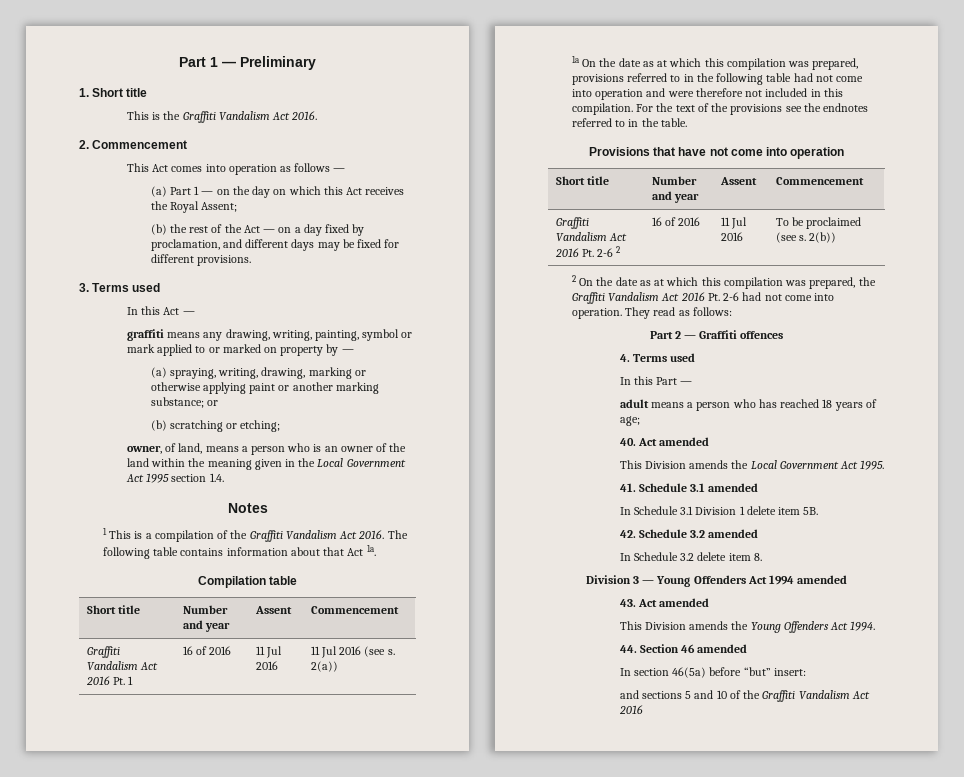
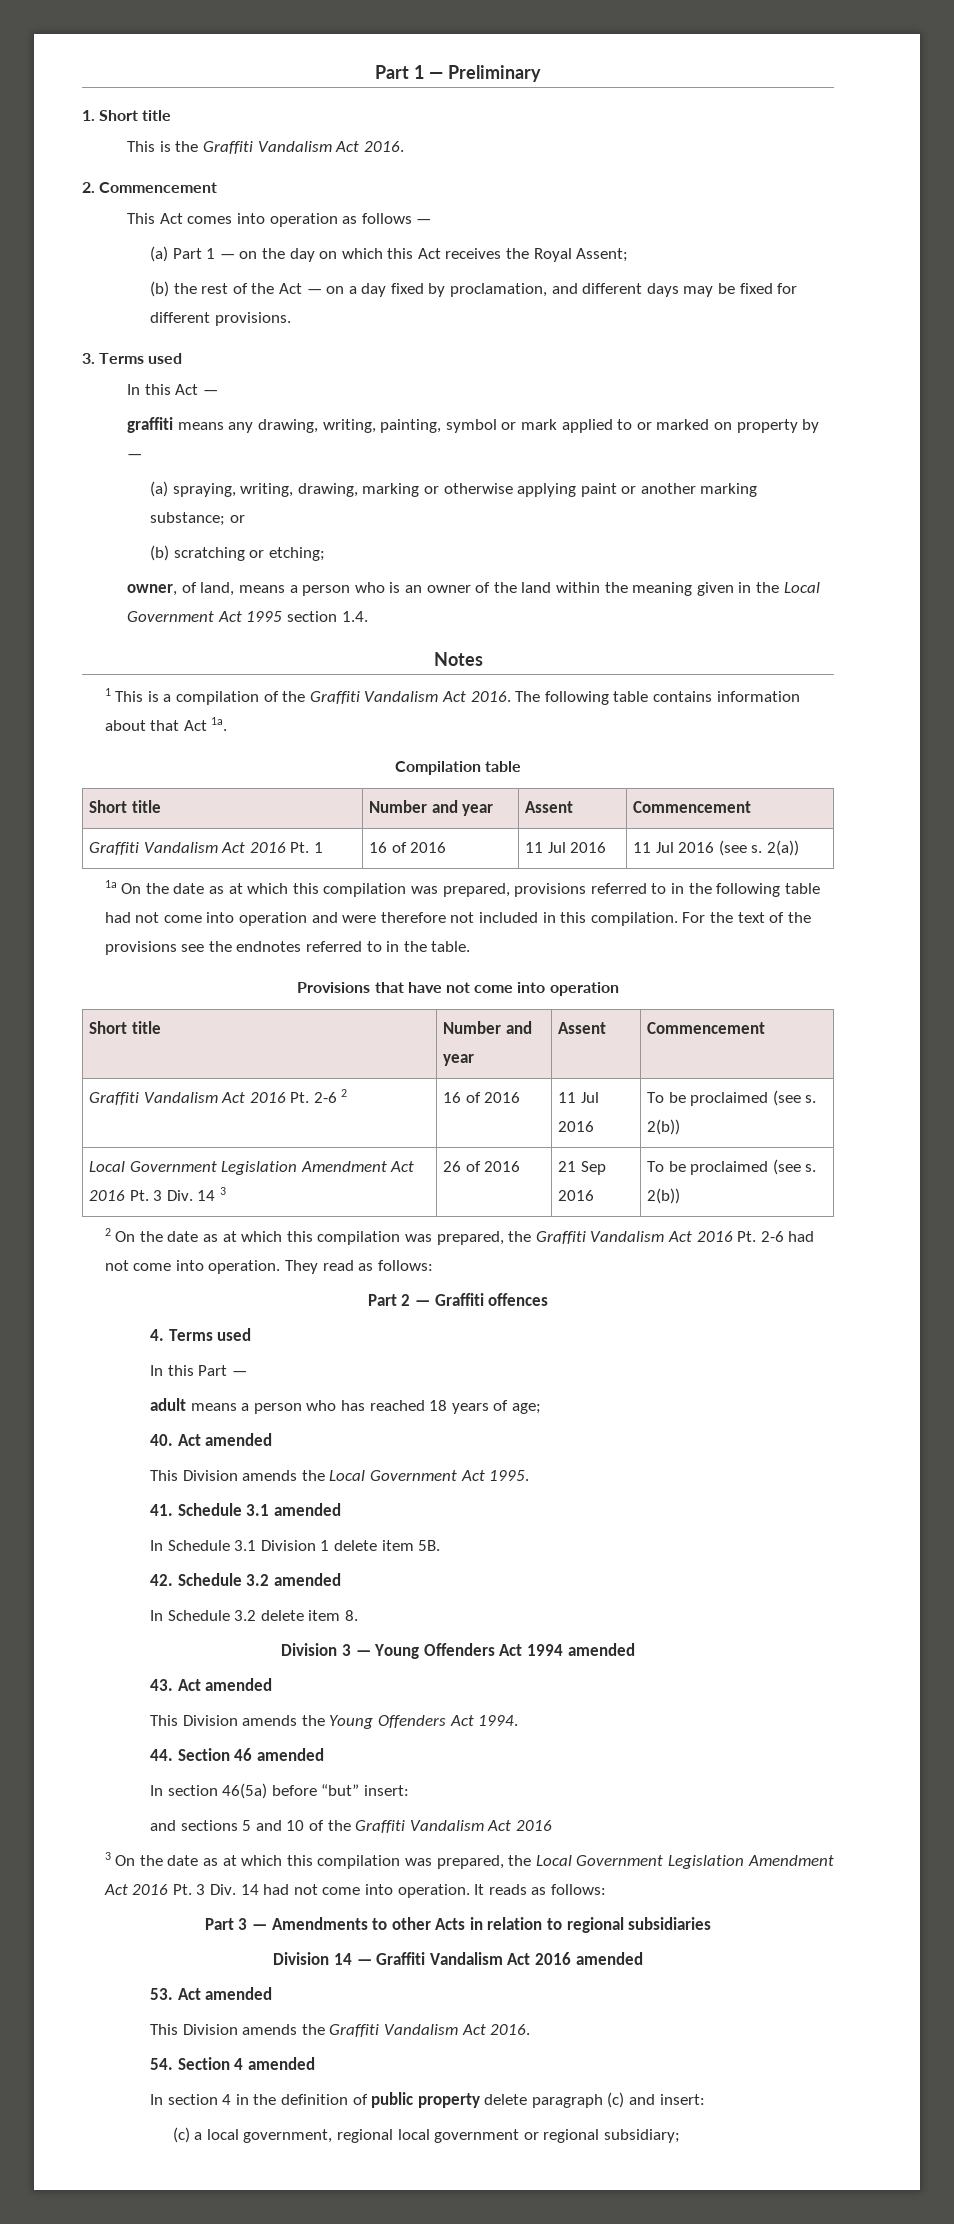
+ Local Government Legislation Amendment Act 2016 Pt. 3 Div. 14 3 | 26 of 2016 | 21 Sep 2016 | To be proclaimed (see s. 2(b))
+ 3 On the date as at which this compilation was prepared, the Local Government Legislation Amendment Act 2016 Pt. 3 Div. 14 had not come into operation. It reads as follows:
+ Part 3 — Amendments to other Acts in relation to regional subsidiaries
+ Division 14 — Graffiti Vandalism Act 2016 amended
+ 53. Act amended
+ This Division amends the Graffiti Vandalism Act 2016.
+ 54. Section 4 amended
+ In section 4 in the definition of public property delete paragraph (c) and insert:
+ (c) a local government, regional local government or regional subsidiary;

